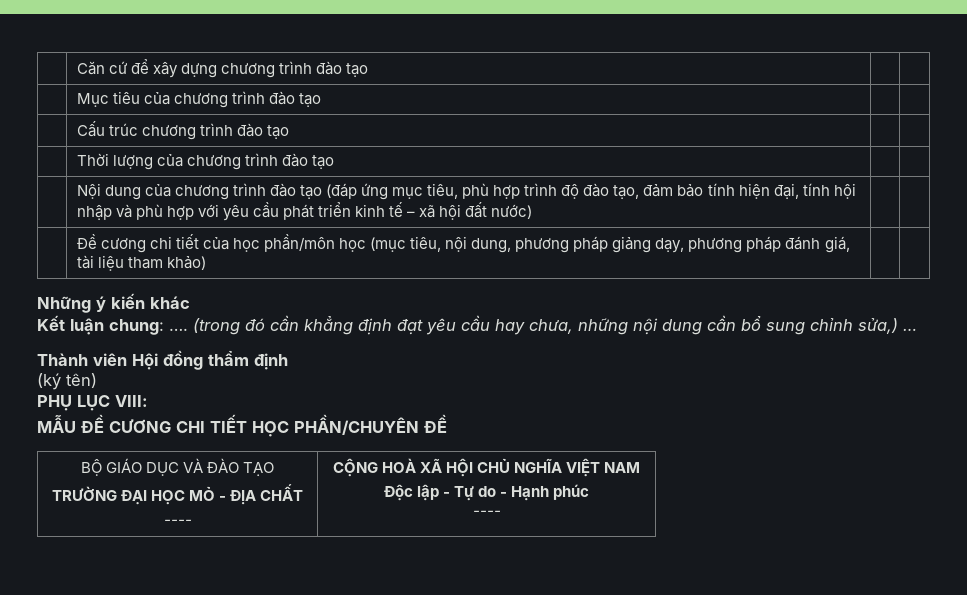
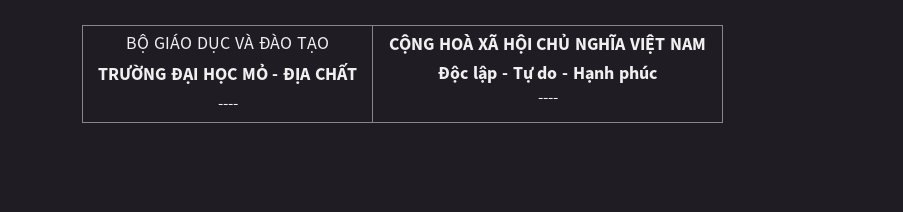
- | Căn cứ để xây dựng chương trình đào tạo | |
- | Mục tiêu của chương trình đào tạo | |
- | Cấu trúc chương trình đào tạo | |
- | Thời lượng của chương trình đào tạo | |
- | Nội dung của chương trình đào tạo (đáp ứng mục tiêu, phù hợp trình độ đào tạo, đảm bảo tính hiện đại, tính hội nhập và phù hợp với yêu cầu phát triển kinh tế – xã hội đất nước) | |
- | Đề cương chi tiết của học phần/môn học (mục tiêu, nội dung, phương pháp giảng dạy, phương pháp đánh giá, tài liệu tham khảo) | |
- Những ý kiến khác
- Kết luận chung: …. (trong đó cần khẳng định đạt yêu cầu hay chưa, những nội dung cần bổ sung chỉnh sửa,) …
- Thành viên Hội đồng thẩm định
- (ký tên)
- PHỤ LỤC VIII:
- MẪU ĐỀ CƯƠNG CHI TIẾT HỌC PHẦN/CHUYÊN ĐỀ

